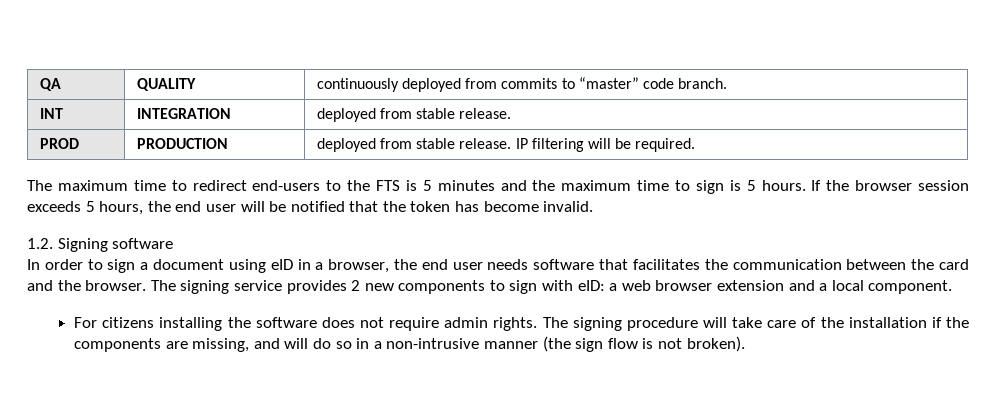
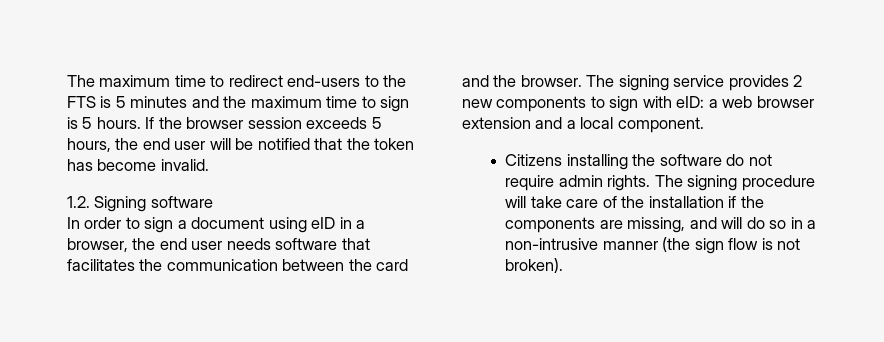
- QA | QUALITY | continuously deployed from commits to “master” code branch.
- INT | INTEGRATION | deployed from stable release.
- PROD | PRODUCTION | deployed from stable release. IP filtering will be required.
- For citizens installing the software does not require admin rights.
+ Citizens installing the software do not require admin rights.

